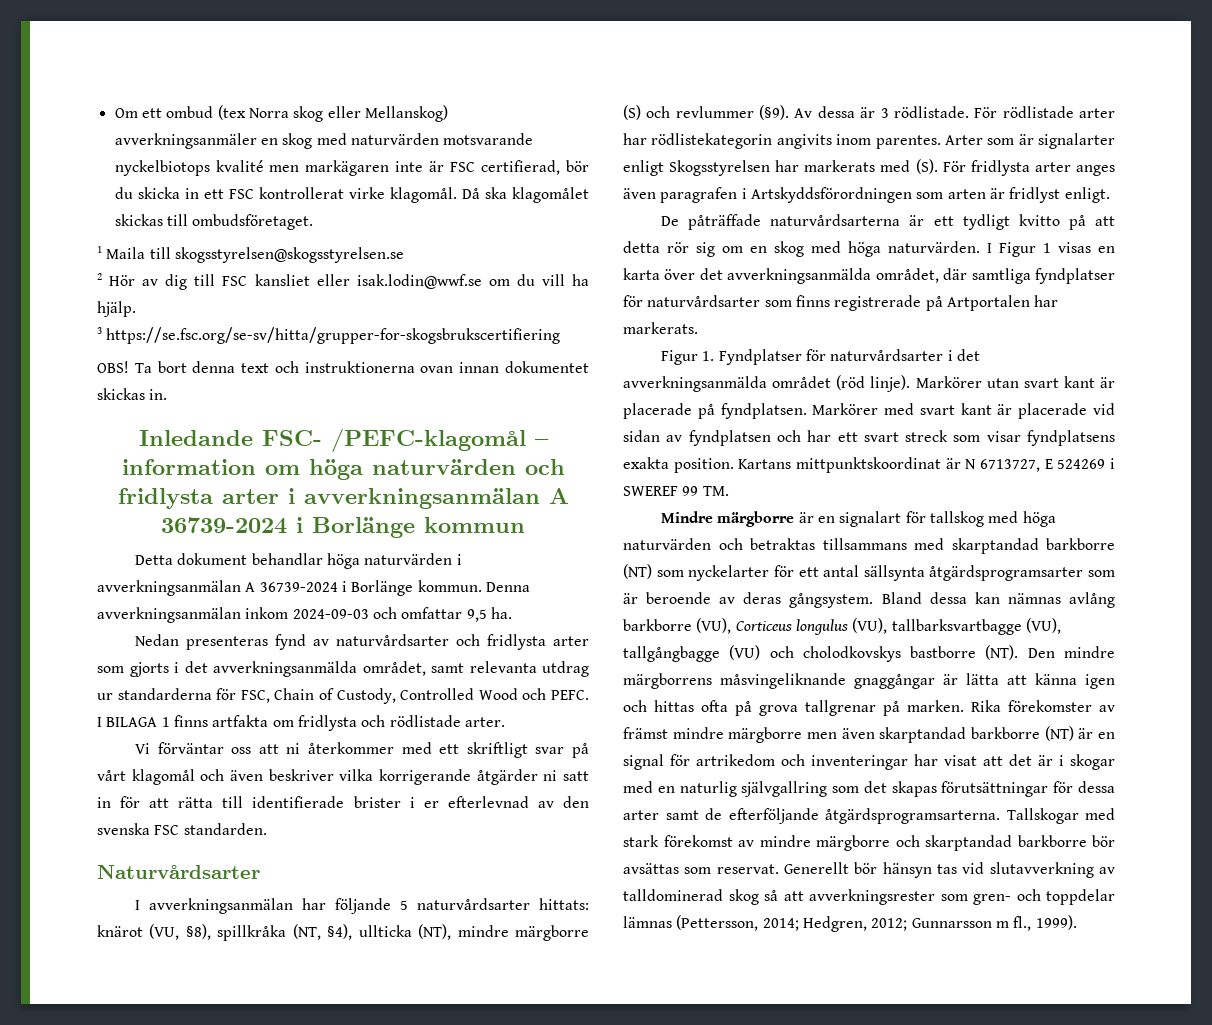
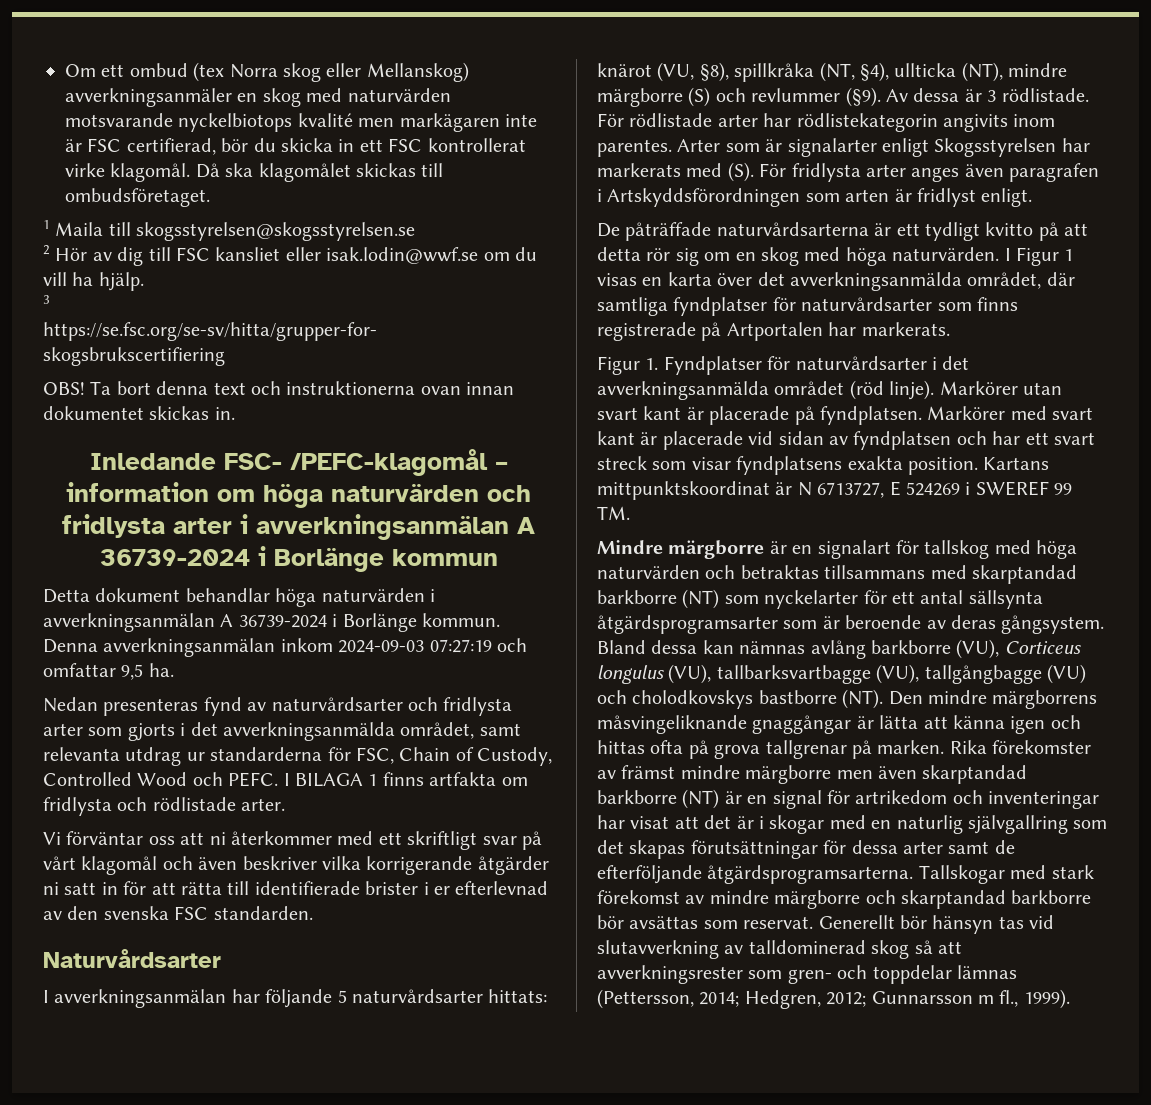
- Denna avverkningsanmälan inkom 2024-09-03 och omfattar 9,5 ha.
+ Denna avverkningsanmälan inkom 2024-09-03 07:27:19 och omfattar 9,5 ha.

